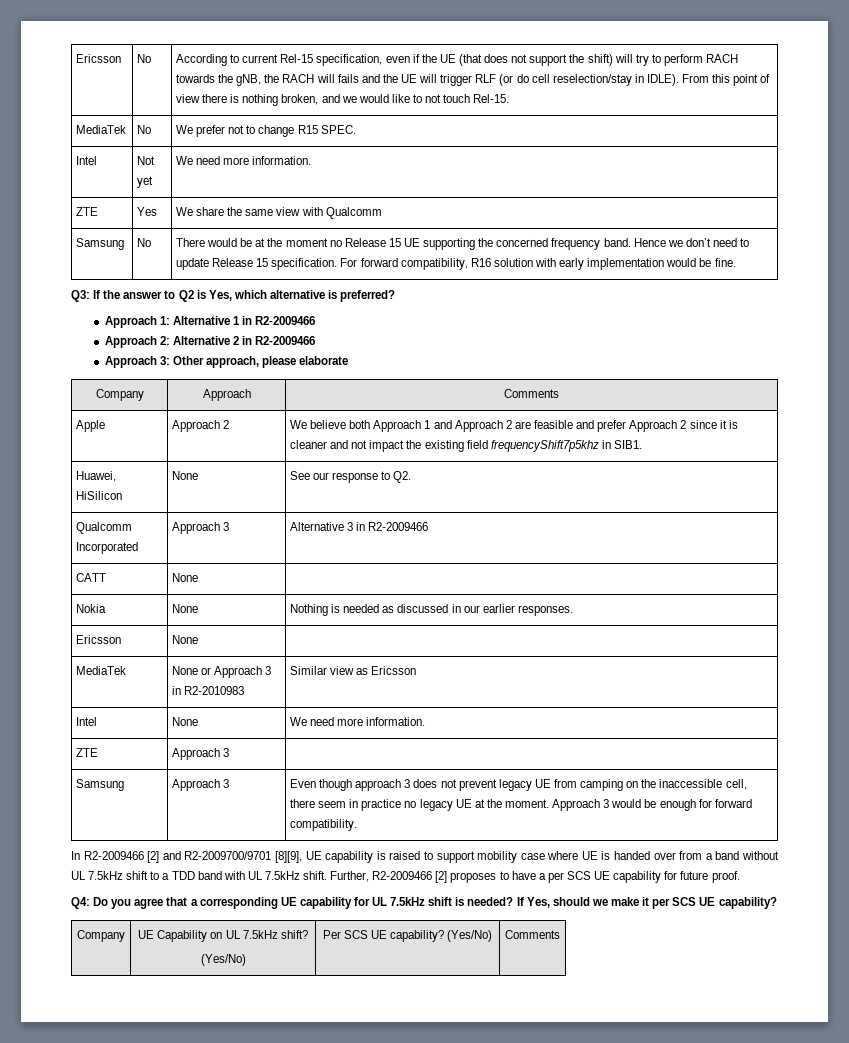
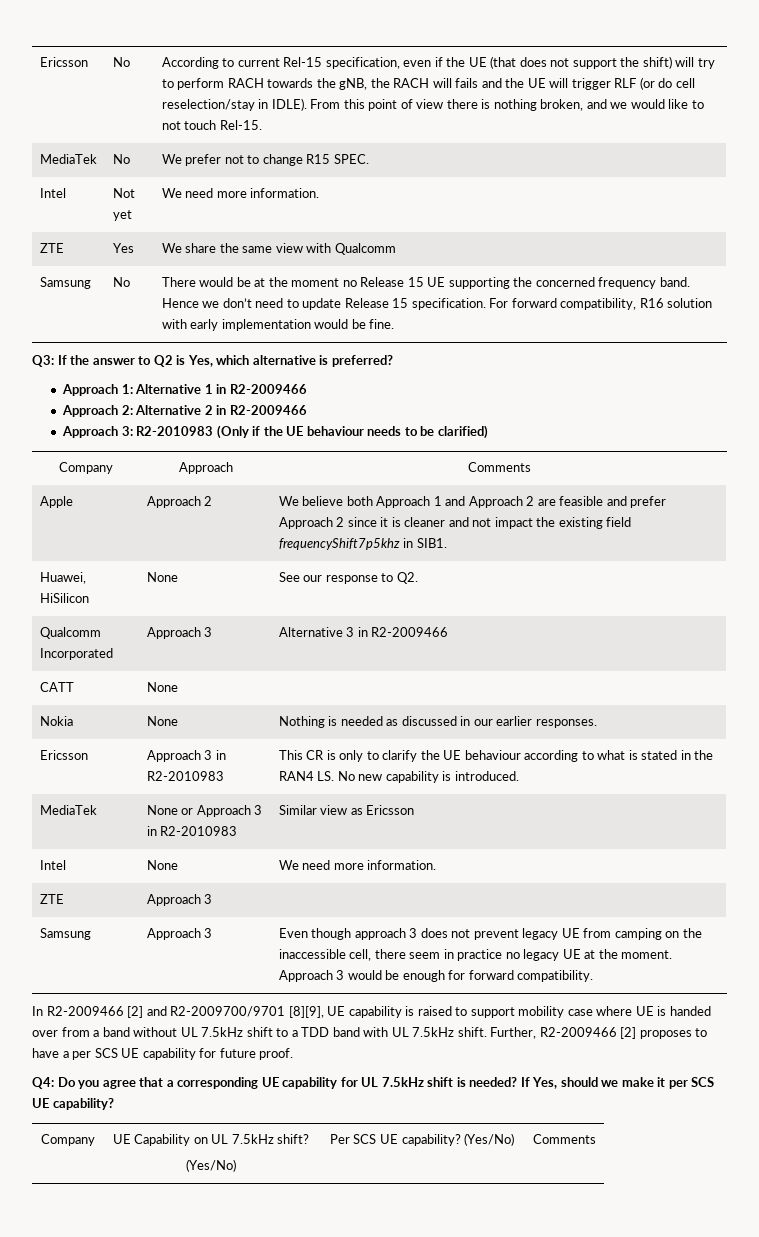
- Approach 3: Other approach, please elaborate
+ Approach 3: R2-2010983 (Only if the UE behaviour needs to be clarified)
- Ericsson | None |
+ Ericsson | Approach 3 in R2-2010983 | This CR is only to clarify the UE behaviour according to what is stated in the RAN4 LS. No new capability is introduced.

